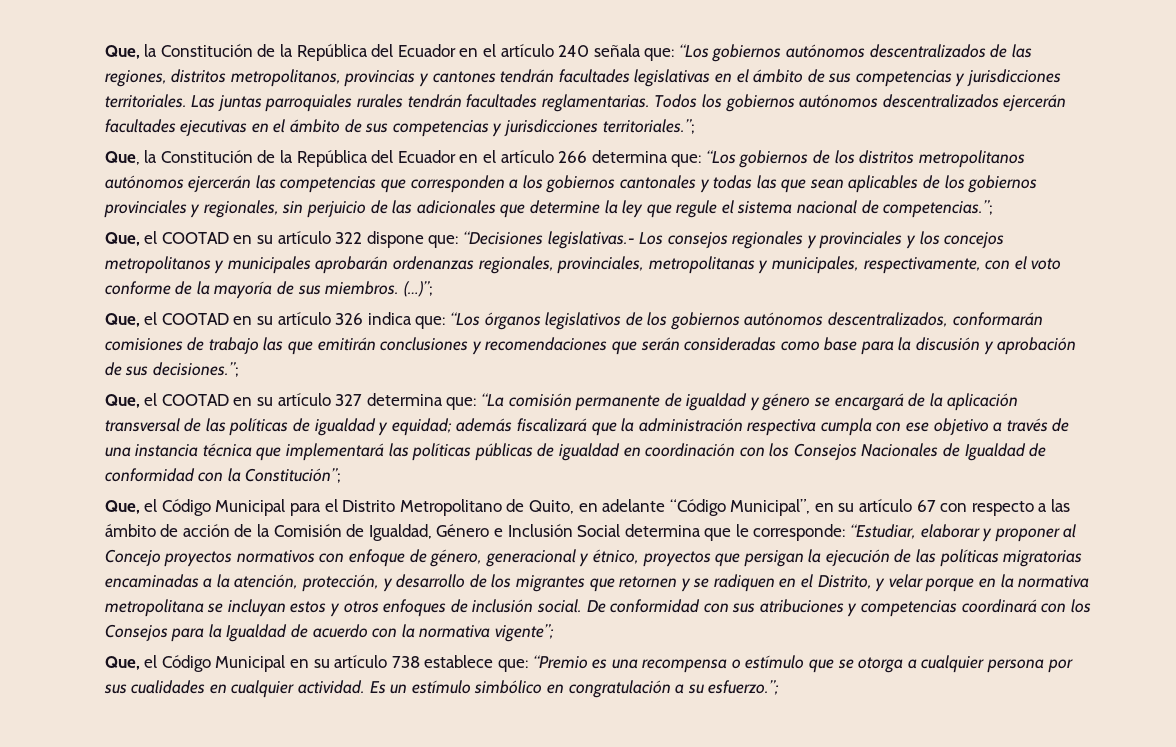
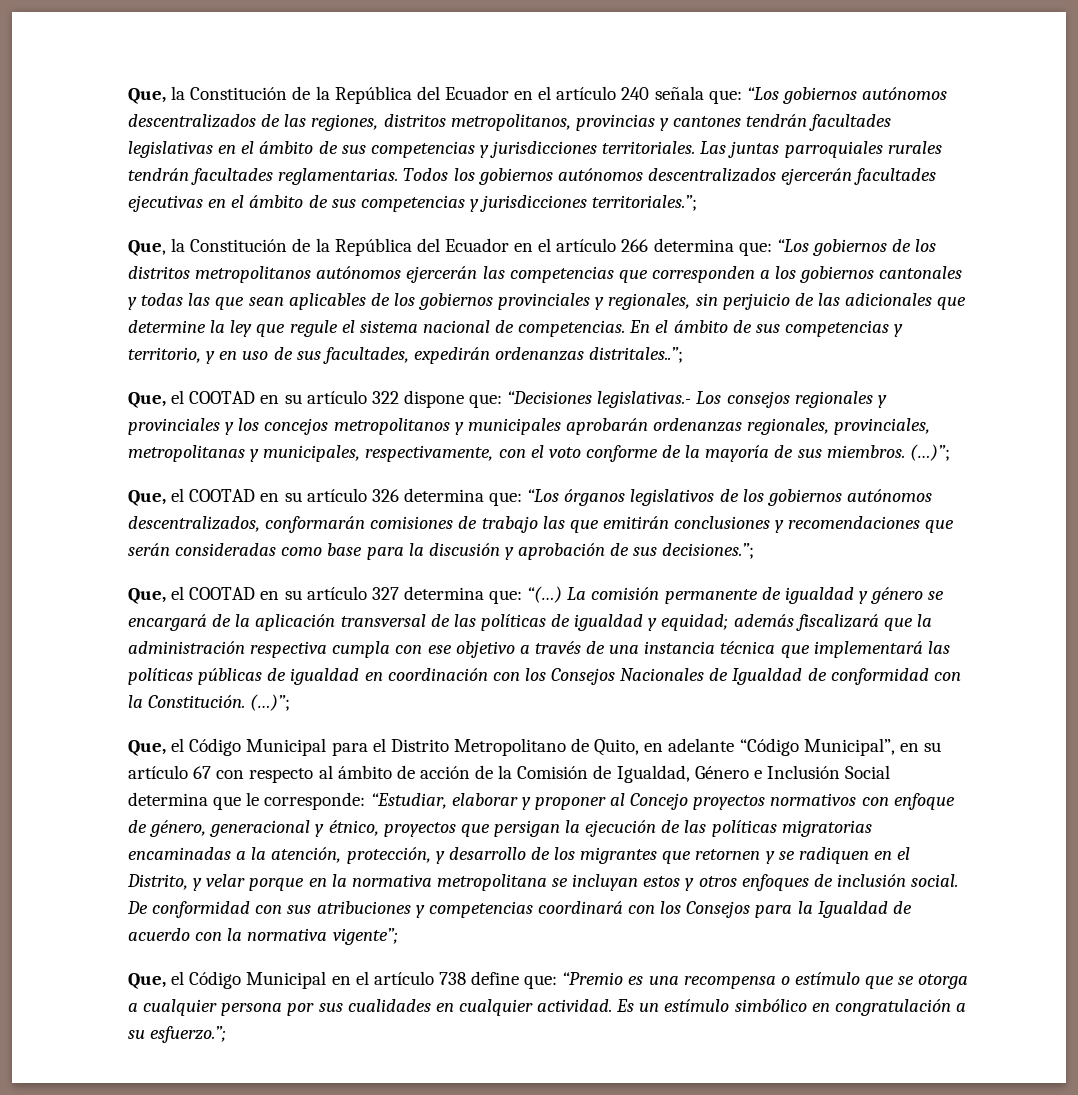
- Que, la Constitución de la República del Ecuador en el artículo 266 determina que: “Los gobiernos de los distritos metropolitanos autónomos ejercerán las competencias que corresponden a los gobiernos cantonales y todas las que sean aplicables de los gobiernos provinciales y regionales, sin perjuicio de las adicionales que determine la ley que regule el sistema nacional de competencias.”;
+ Que, la Constitución de la República del Ecuador en el artículo 266 determina que: “Los gobiernos de los distritos metropolitanos autónomos ejercerán las competencias que corresponden a los gobiernos cantonales y todas las que sean aplicables de los gobiernos provinciales y regionales, sin perjuicio de las adicionales que determine la ley que regule el sistema nacional de competencias. En el ámbito de sus competencias y territorio, y en uso de sus facultades, expedirán ordenanzas distritales..”;
- Que, el COOTAD en su artículo 326 indica que: “Los órganos legislativos de los gobiernos autónomos descentralizados, conformarán comisiones de trabajo las que emitirán conclusiones y recomendaciones que serán consideradas como base para la discusión y aprobación de sus decisiones.”;
+ Que, el COOTAD en su artículo 326 determina que: “Los órganos legislativos de los gobiernos autónomos descentralizados, conformarán comisiones de trabajo las que emitirán conclusiones y recomendaciones que serán consideradas como base para la discusión y aprobación de sus decisiones.”;
- “La comisión permanente de igualdad y género se encargará de la aplicación transversal de las políticas de igualdad y equidad;
+ “(…) La comisión permanente de igualdad y género se encargará de la aplicación transversal de las políticas de igualdad y equidad;
- además fiscalizará que la administración respectiva cumpla con ese objetivo a través de una instancia técnica que implementará las políticas públicas de igualdad en coordinación con los Consejos Nacionales de Igualdad de conformidad con la Constitución”;
+ además fiscalizará que la administración respectiva cumpla con ese objetivo a través de una instancia técnica que implementará las políticas públicas de igualdad en coordinación con los Consejos Nacionales de Igualdad de conformidad con la Constitución. (…)”;
- Que, el Código Municipal para el Distrito Metropolitano de Quito, en adelante “Código Municipal”, en su artículo 67 con respecto a las ámbito de acción de la Comisión de Igualdad, Género e Inclusión Social determina que le corresponde:
+ Que, el Código Municipal para el Distrito Metropolitano de Quito, en adelante “Código Municipal”, en su artículo 67 con respecto al ámbito de acción de la Comisión de Igualdad, Género e Inclusión Social determina que le corresponde:
- Que, el Código Municipal en su artículo 738 establece que: “Premio es una recompensa o estímulo que se otorga a cualquier persona por sus cualidades en cualquier actividad.
+ Que, el Código Municipal en el artículo 738 define que: “Premio es una recompensa o estímulo que se otorga a cualquier persona por sus cualidades en cualquier actividad.

